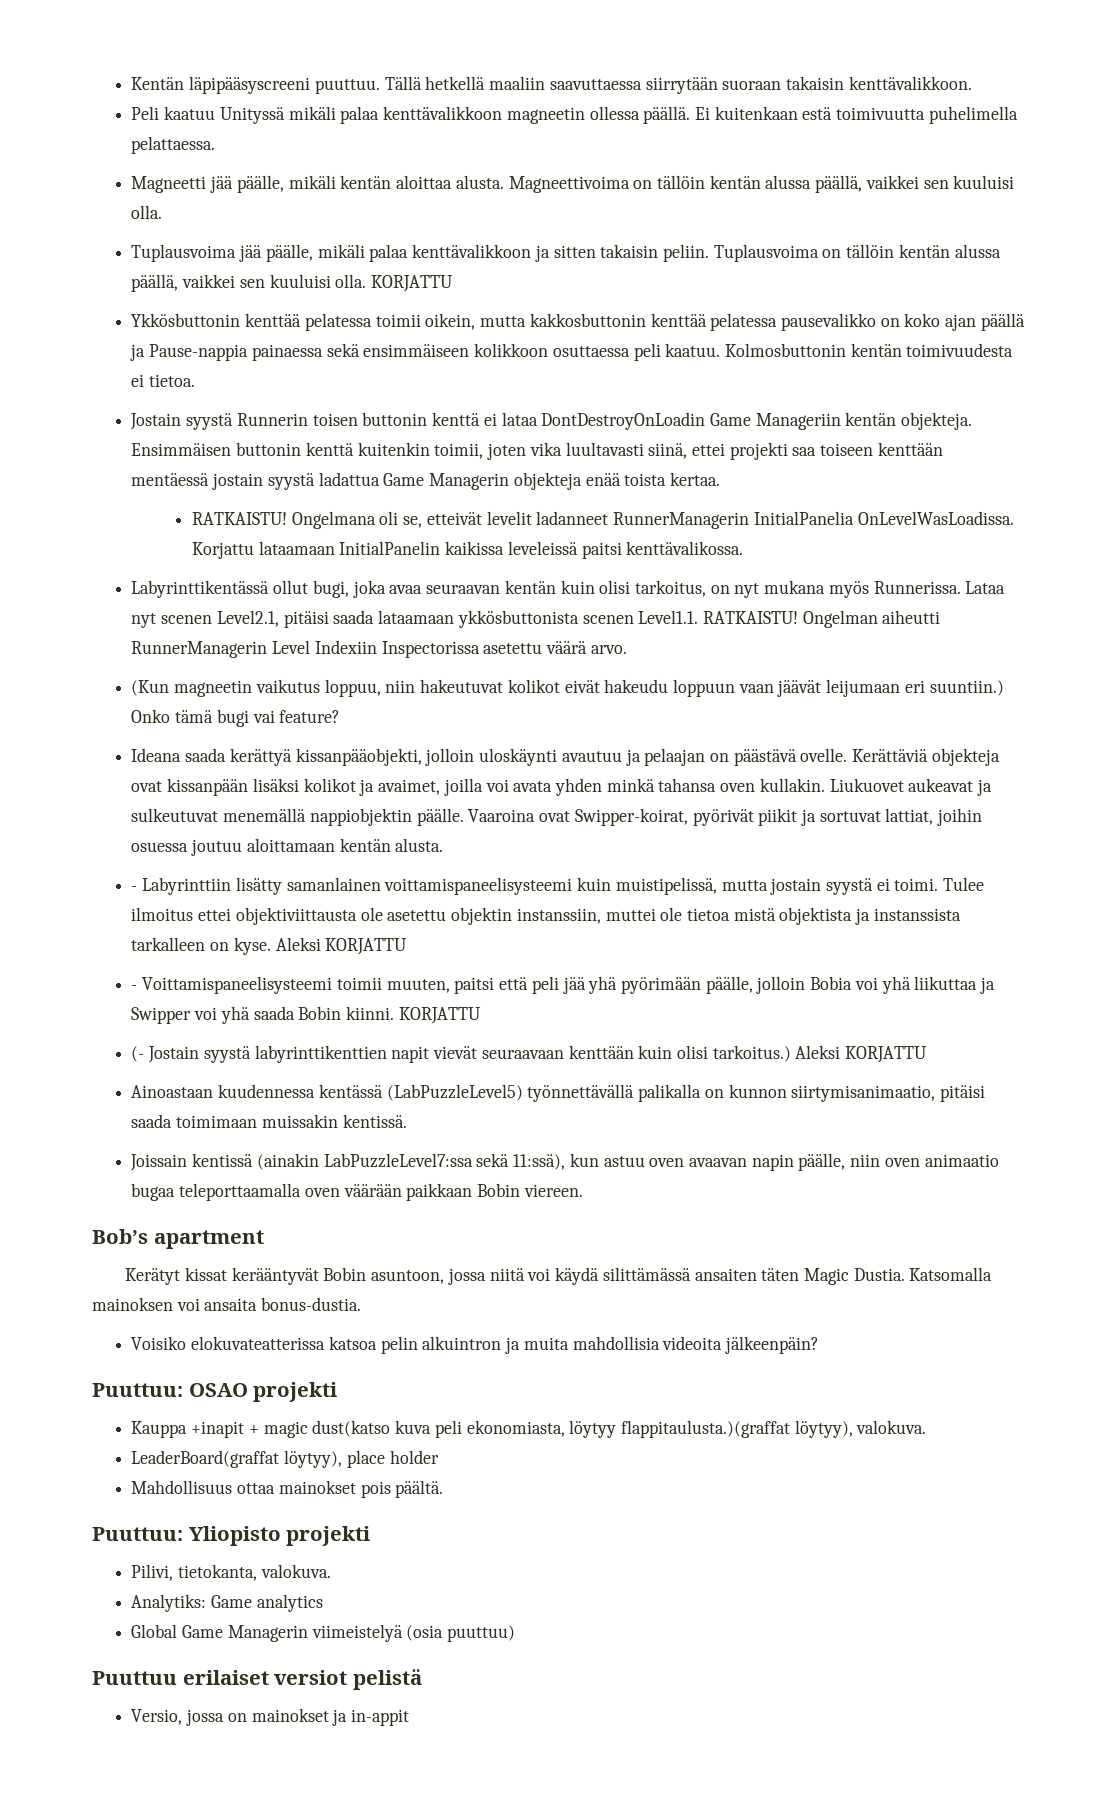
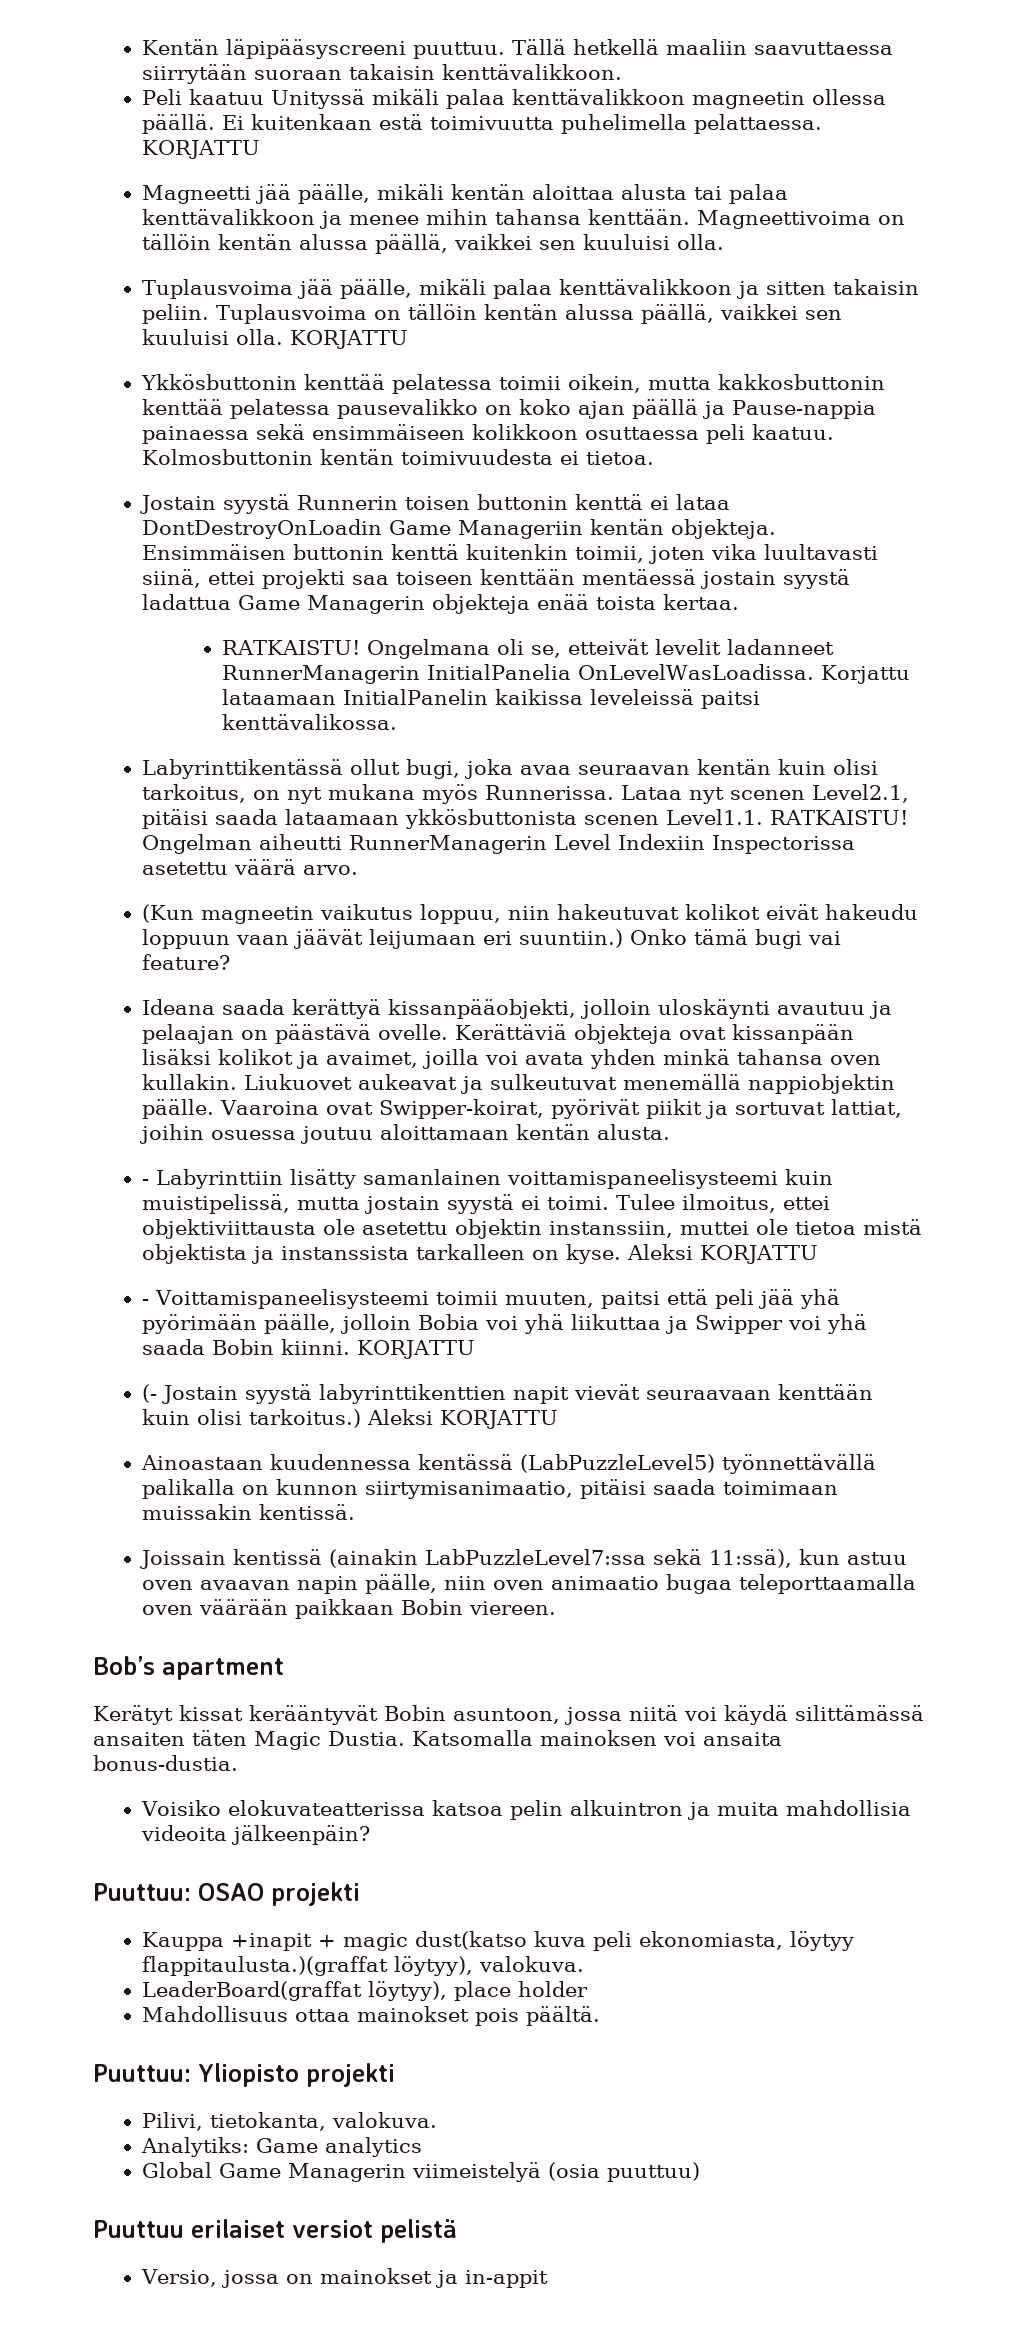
- Ei kuitenkaan estä toimivuutta puhelimella pelattaessa.
+ Ei kuitenkaan estä toimivuutta puhelimella pelattaessa. KORJATTU
- Magneetti jää päälle, mikäli kentän aloittaa alusta.
+ Magneetti jää päälle, mikäli kentän aloittaa alusta tai palaa kenttävalikkoon ja menee mihin tahansa kenttään.
- Tulee ilmoitus ettei objektiviittausta ole asetettu objektin instanssiin, muttei ole tietoa mistä objektista ja instanssista tarkalleen on kyse.
+ Tulee ilmoitus, ettei objektiviittausta ole asetettu objektin instanssiin, muttei ole tietoa mistä objektista ja instanssista tarkalleen on kyse.

